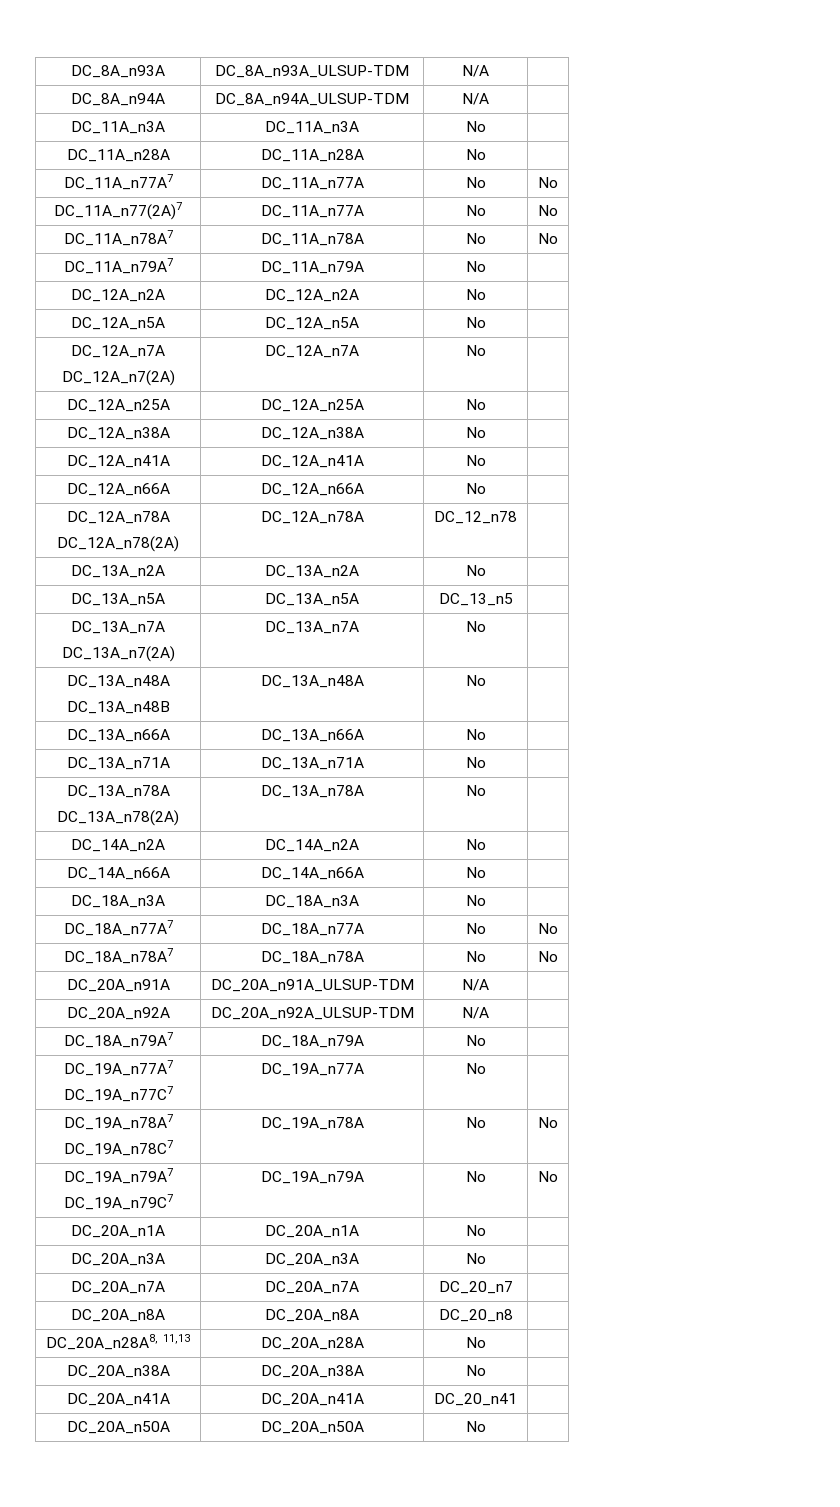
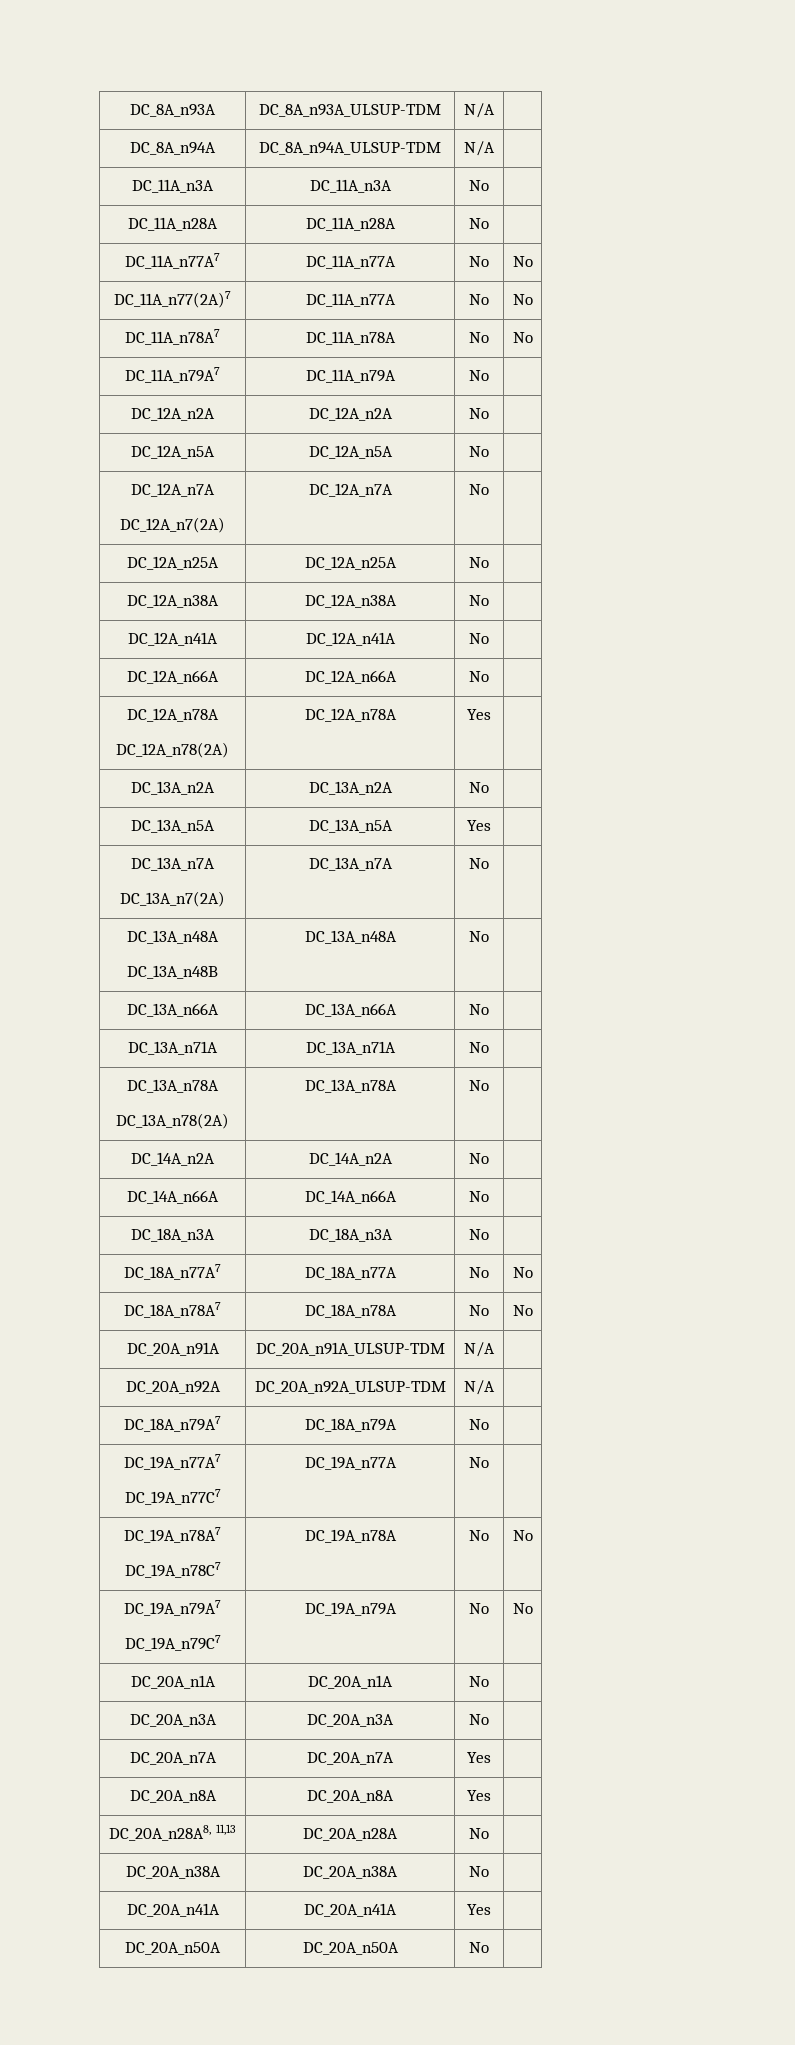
  DC_12A_n66A | DC_12A_n66A | No |
  DC_12A_n78A
- DC_12A_n78(2A) | DC_12A_n78A | DC_12_n78 |
+ DC_12A_n78(2A) | DC_12A_n78A | Yes |
- DC_13A_n5A | DC_13A_n5A | DC_13_n5 |
+ DC_13A_n5A | DC_13A_n5A | Yes |
- DC_20A_n7A | DC_20A_n7A | DC_20_n7 |
+ DC_20A_n7A | DC_20A_n7A | Yes |
- DC_20A_n8A | DC_20A_n8A | DC_20_n8 |
+ DC_20A_n8A | DC_20A_n8A | Yes |
- DC_20A_n41A | DC_20A_n41A | DC_20_n41 |
+ DC_20A_n41A | DC_20A_n41A | Yes |

